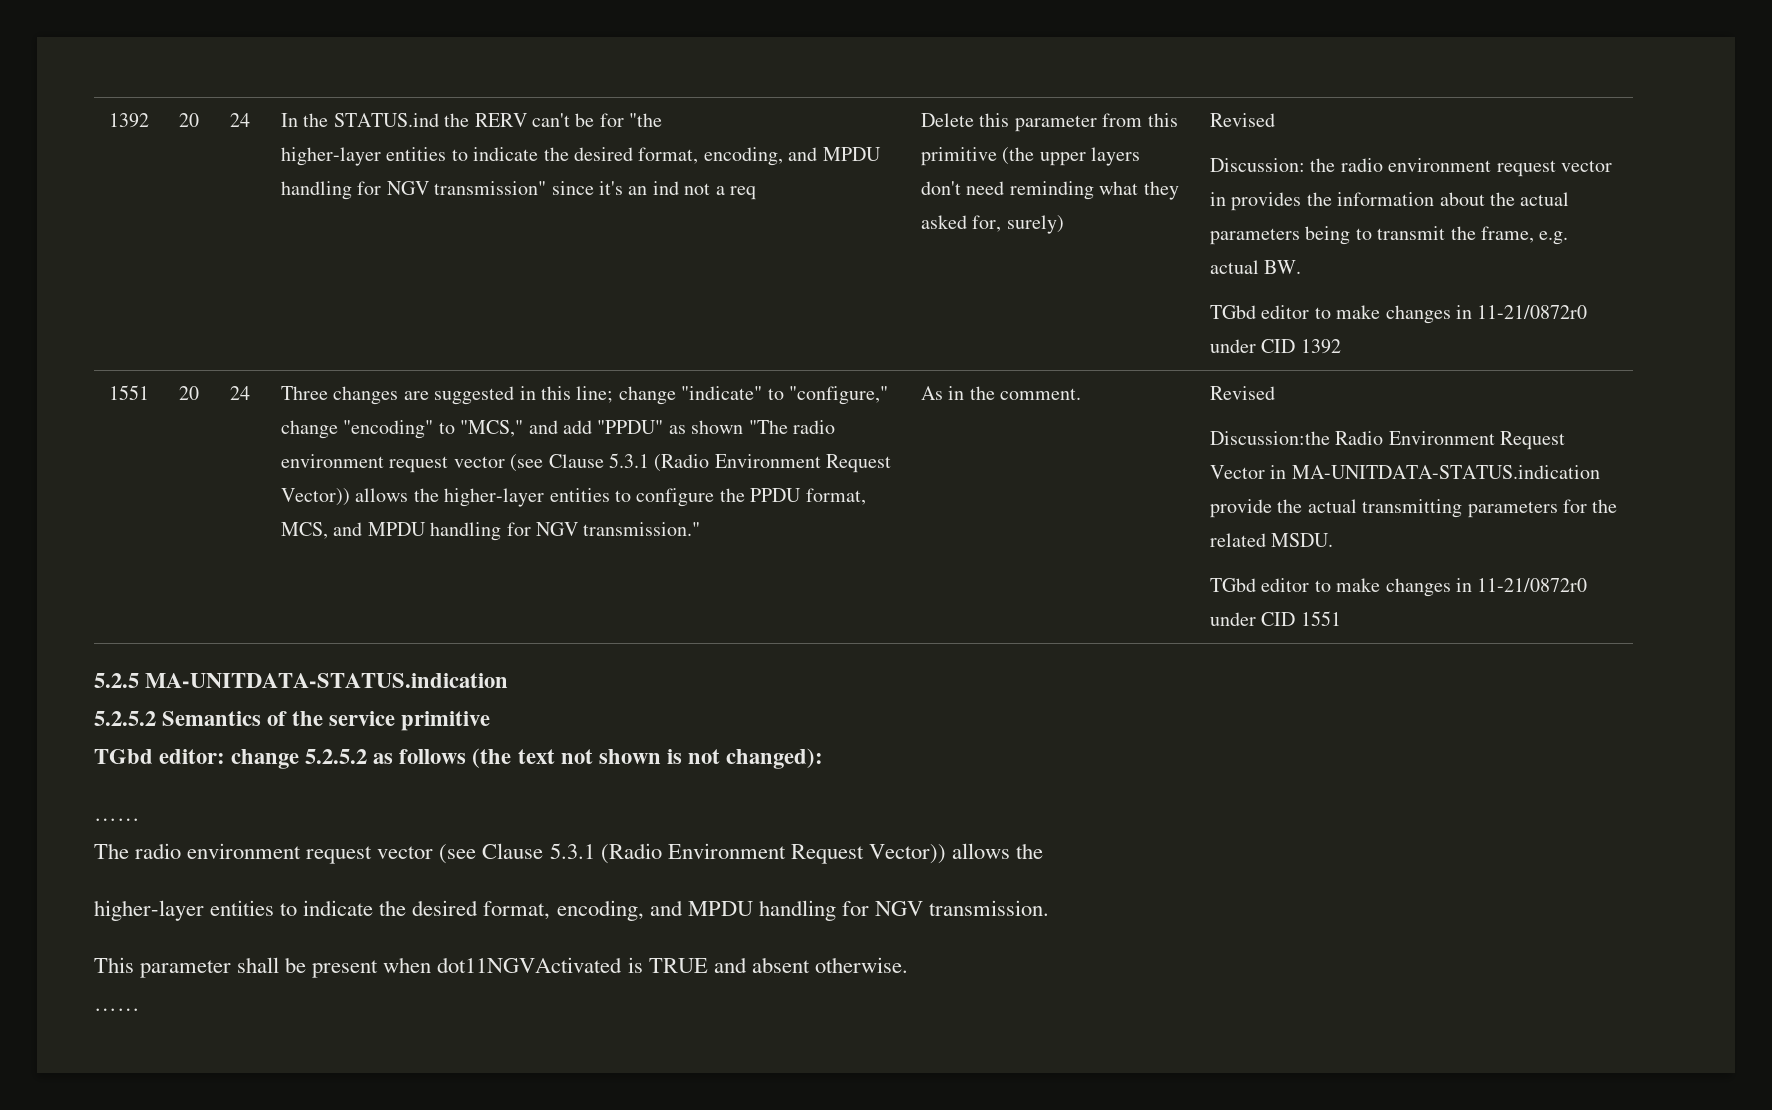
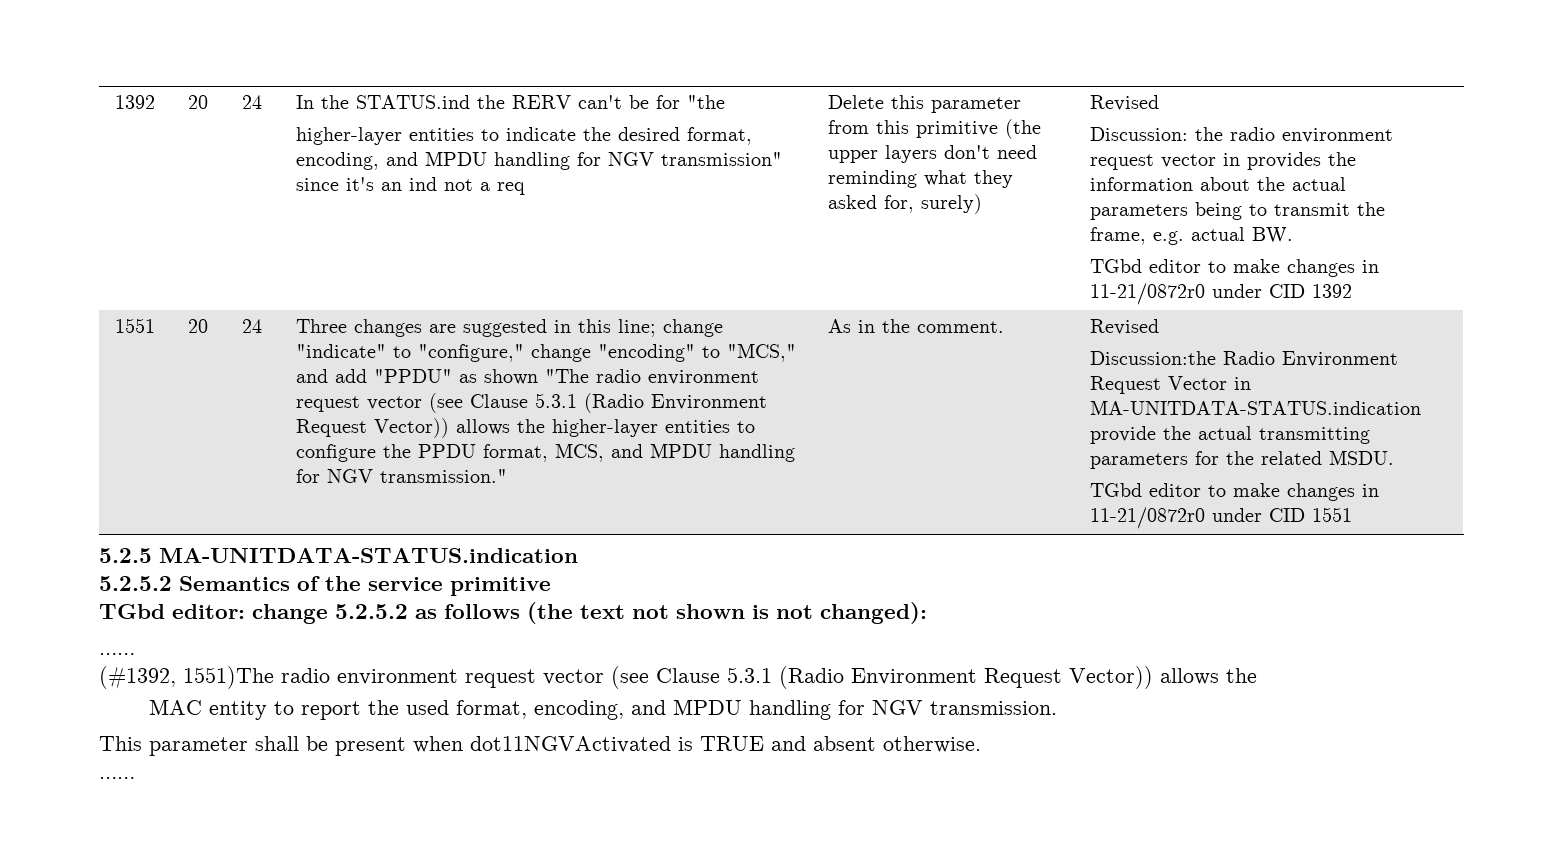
- The radio environment request vector (see Clause 5.3.1 (Radio Environment Request Vector)) allows the
+ (#1392, 1551)The radio environment request vector (see Clause 5.3.1 (Radio Environment Request Vector)) allows the
- higher-layer entities to indicate the desired format, encoding, and MPDU handling for NGV transmission.
+ MAC entity to report the used format, encoding, and MPDU handling for NGV transmission.

